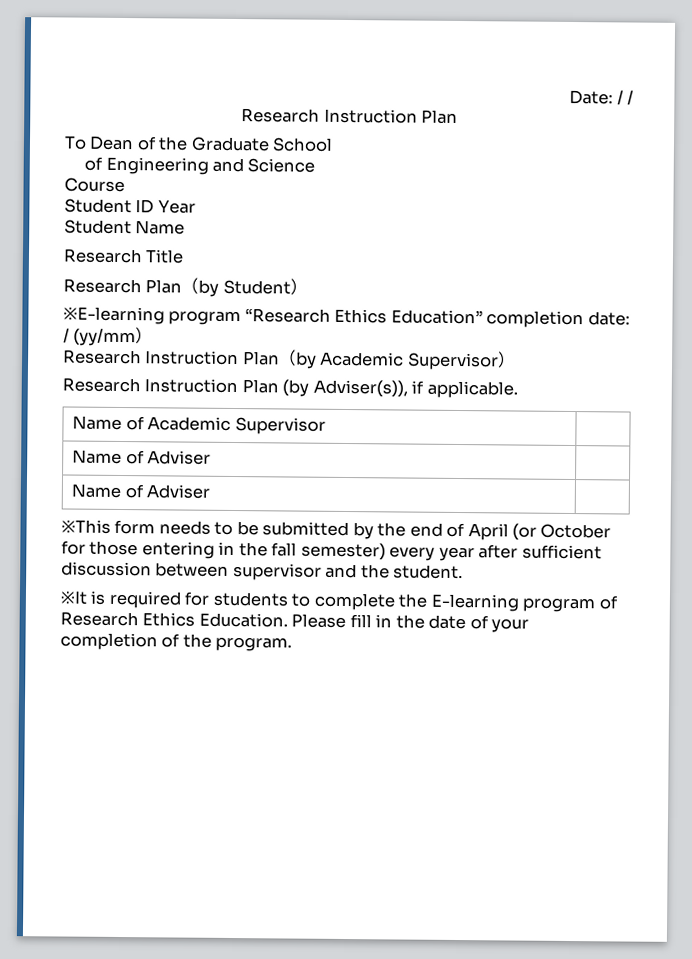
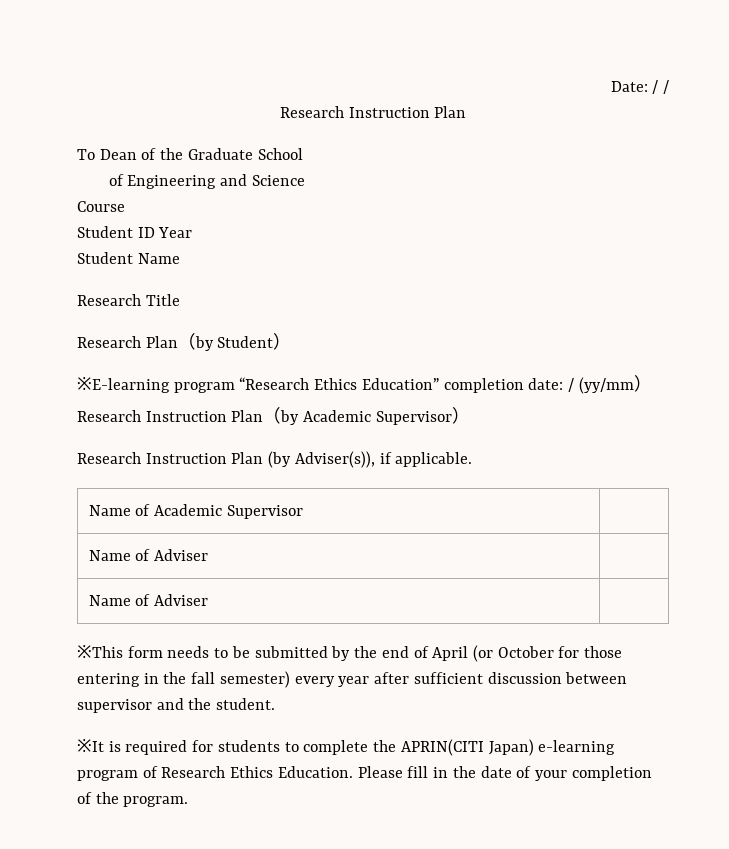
- ※It is required for students to complete the E-learning program of Research Ethics Education.
+ ※It is required for students to complete the APRIN(CITI Japan) e-learning program of Research Ethics Education.

